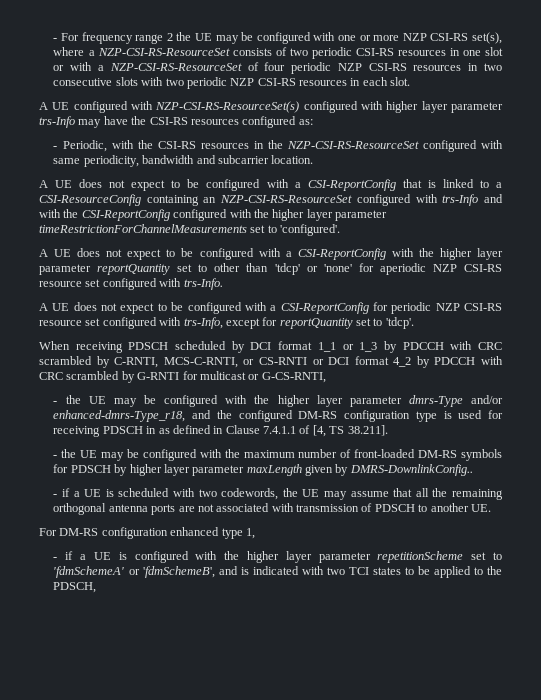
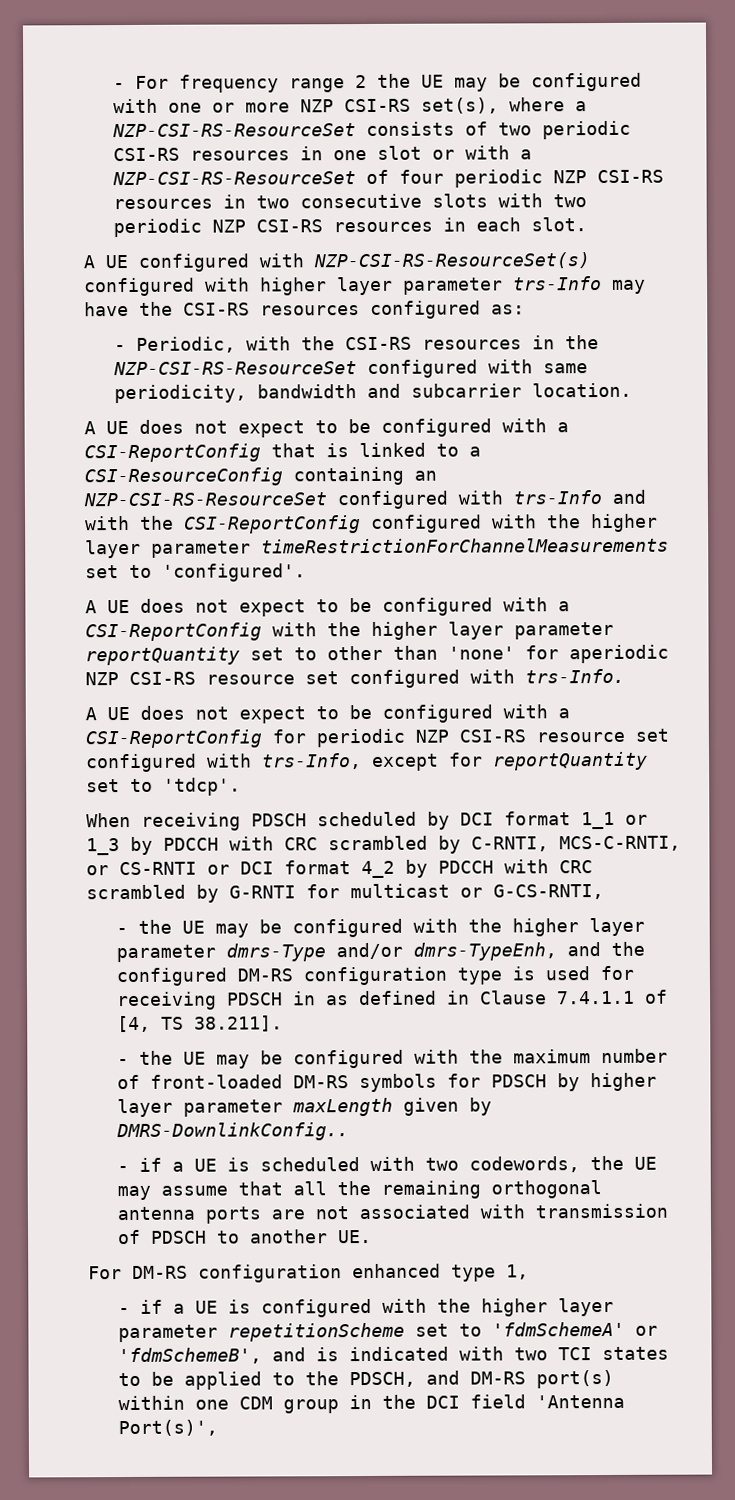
- A UE does not expect to be configured with a CSI-ReportConfig with the higher layer parameter reportQuantity set to other than 'tdcp' or 'none' for aperiodic NZP CSI-RS resource set configured with trs-Info.
+ A UE does not expect to be configured with a CSI-ReportConfig with the higher layer parameter reportQuantity set to other than 'none' for aperiodic NZP CSI-RS resource set configured with trs-Info.
- - the UE may be configured with the higher layer parameter dmrs-Type and/or enhanced-dmrs-Type_r18, and the configured DM-RS configuration type is used for receiving PDSCH in as defined in Clause 7.4.1.1 of [4, TS 38.211].
+ - the UE may be configured with the higher layer parameter dmrs-Type and/or dmrs-TypeEnh, and the configured DM-RS configuration type is used for receiving PDSCH in as defined in Clause 7.4.1.1 of [4, TS 38.211].
- - if a UE is configured with the higher layer parameter repetitionScheme set to 'fdmSchemeA' or 'fdmSchemeB', and is indicated with two TCI states to be applied to the PDSCH,
+ - if a UE is configured with the higher layer parameter repetitionScheme set to 'fdmSchemeA' or 'fdmSchemeB', and is indicated with two TCI states to be applied to the PDSCH, and DM-RS port(s) within one CDM group in the DCI field 'Antenna Port(s)',

